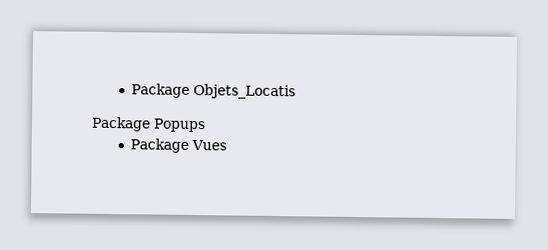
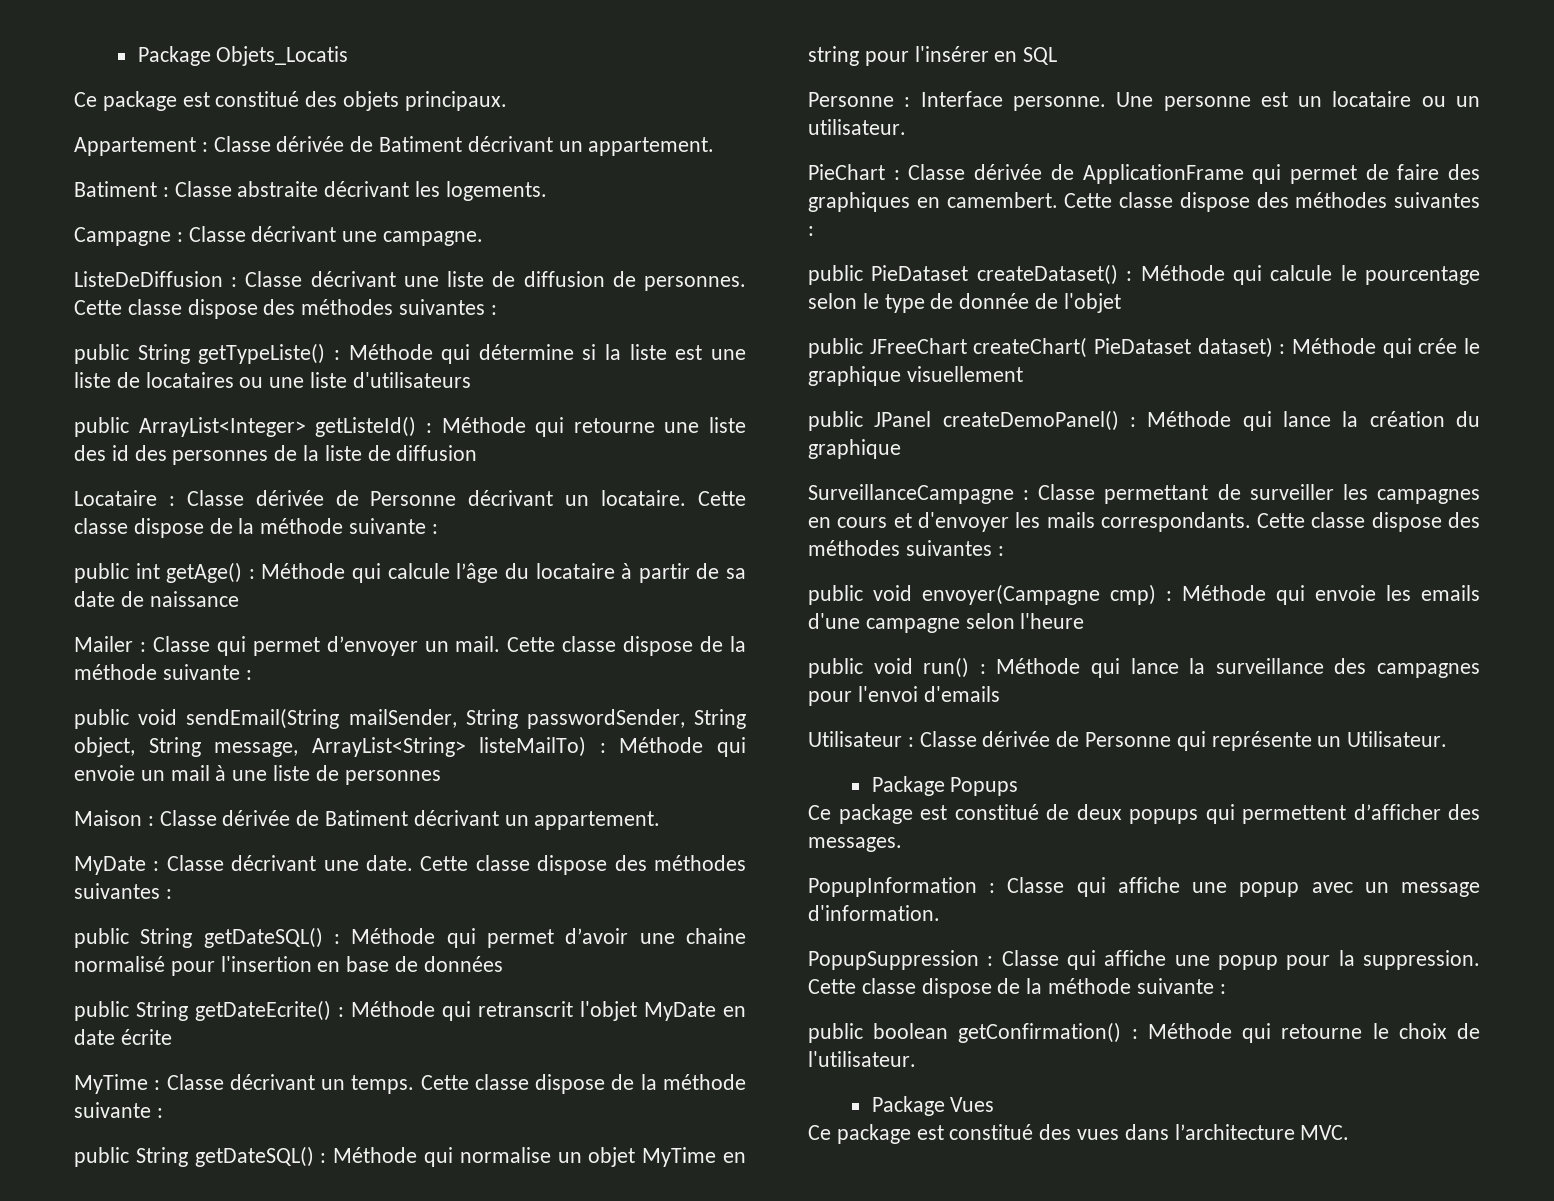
+ Ce package est constitué des objets principaux.
+ Appartement : Classe dérivée de Batiment décrivant un appartement.
+ Batiment : Classe abstraite décrivant les logements.
+ Campagne : Classe décrivant une campagne.
+ ListeDeDiffusion : Classe décrivant une liste de diffusion de personnes. Cette classe dispose des méthodes suivantes :
+ public String getTypeListe() : Méthode qui détermine si la liste est une liste de locataires ou une liste d'utilisateurs
+ public ArrayList<Integer> getListeId() : Méthode qui retourne une liste des id des personnes de la liste de diffusion
+ Locataire : Classe dérivée de Personne décrivant un locataire. Cette classe dispose de la méthode suivante :
+ public int getAge() : Méthode qui calcule l’âge du locataire à partir de sa date de naissance
+ Mailer : Classe qui permet d’envoyer un mail. Cette classe dispose de la méthode suivante :
+ public void sendEmail(String mailSender, String passwordSender, String object, String message, ArrayList<String> listeMailTo) : Méthode qui envoie un mail à une liste de personnes
+ Maison : Classe dérivée de Batiment décrivant un appartement.
+ MyDate : Classe décrivant une date. Cette classe dispose des méthodes suivantes :
+ public String getDateSQL() : Méthode qui permet d’avoir une chaine normalisé pour l'insertion en base de données
+ public String getDateEcrite() : Méthode qui retranscrit l'objet MyDate en date écrite
+ MyTime : Classe décrivant un temps. Cette classe dispose de la méthode suivante :
+ public String getDateSQL() : Méthode qui normalise un objet MyTime en string pour l'insérer en SQL
+ Personne : Interface personne. Une personne est un locataire ou un utilisateur.
+ PieChart : Classe dérivée de ApplicationFrame qui permet de faire des graphiques en camembert. Cette classe dispose des méthodes suivantes :
+ public PieDataset createDataset() : Méthode qui calcule le pourcentage selon le type de donnée de l'objet
+ public JFreeChart createChart( PieDataset dataset) : Méthode qui crée le graphique visuellement
+ public JPanel createDemoPanel() : Méthode qui lance la création du graphique
+ SurveillanceCampagne : Classe permettant de surveiller les campagnes en cours et d'envoyer les mails correspondants. Cette classe dispose des méthodes suivantes :
+ public void envoyer(Campagne cmp) : Méthode qui envoie les emails d'une campagne selon l'heure
+ public void run() : Méthode qui lance la surveillance des campagnes pour l'envoi d'emails
+ Utilisateur : Classe dérivée de Personne qui représente un Utilisateur.
  Package Popups
+ Ce package est constitué de deux popups qui permettent d’afficher des messages.
+ PopupInformation : Classe qui affiche une popup avec un message d'information.
+ PopupSuppression : Classe qui affiche une popup pour la suppression. Cette classe dispose de la méthode suivante :
+ public boolean getConfirmation() : Méthode qui retourne le choix de l'utilisateur.
  Package Vues
+ Ce package est constitué des vues dans l’architecture MVC.

